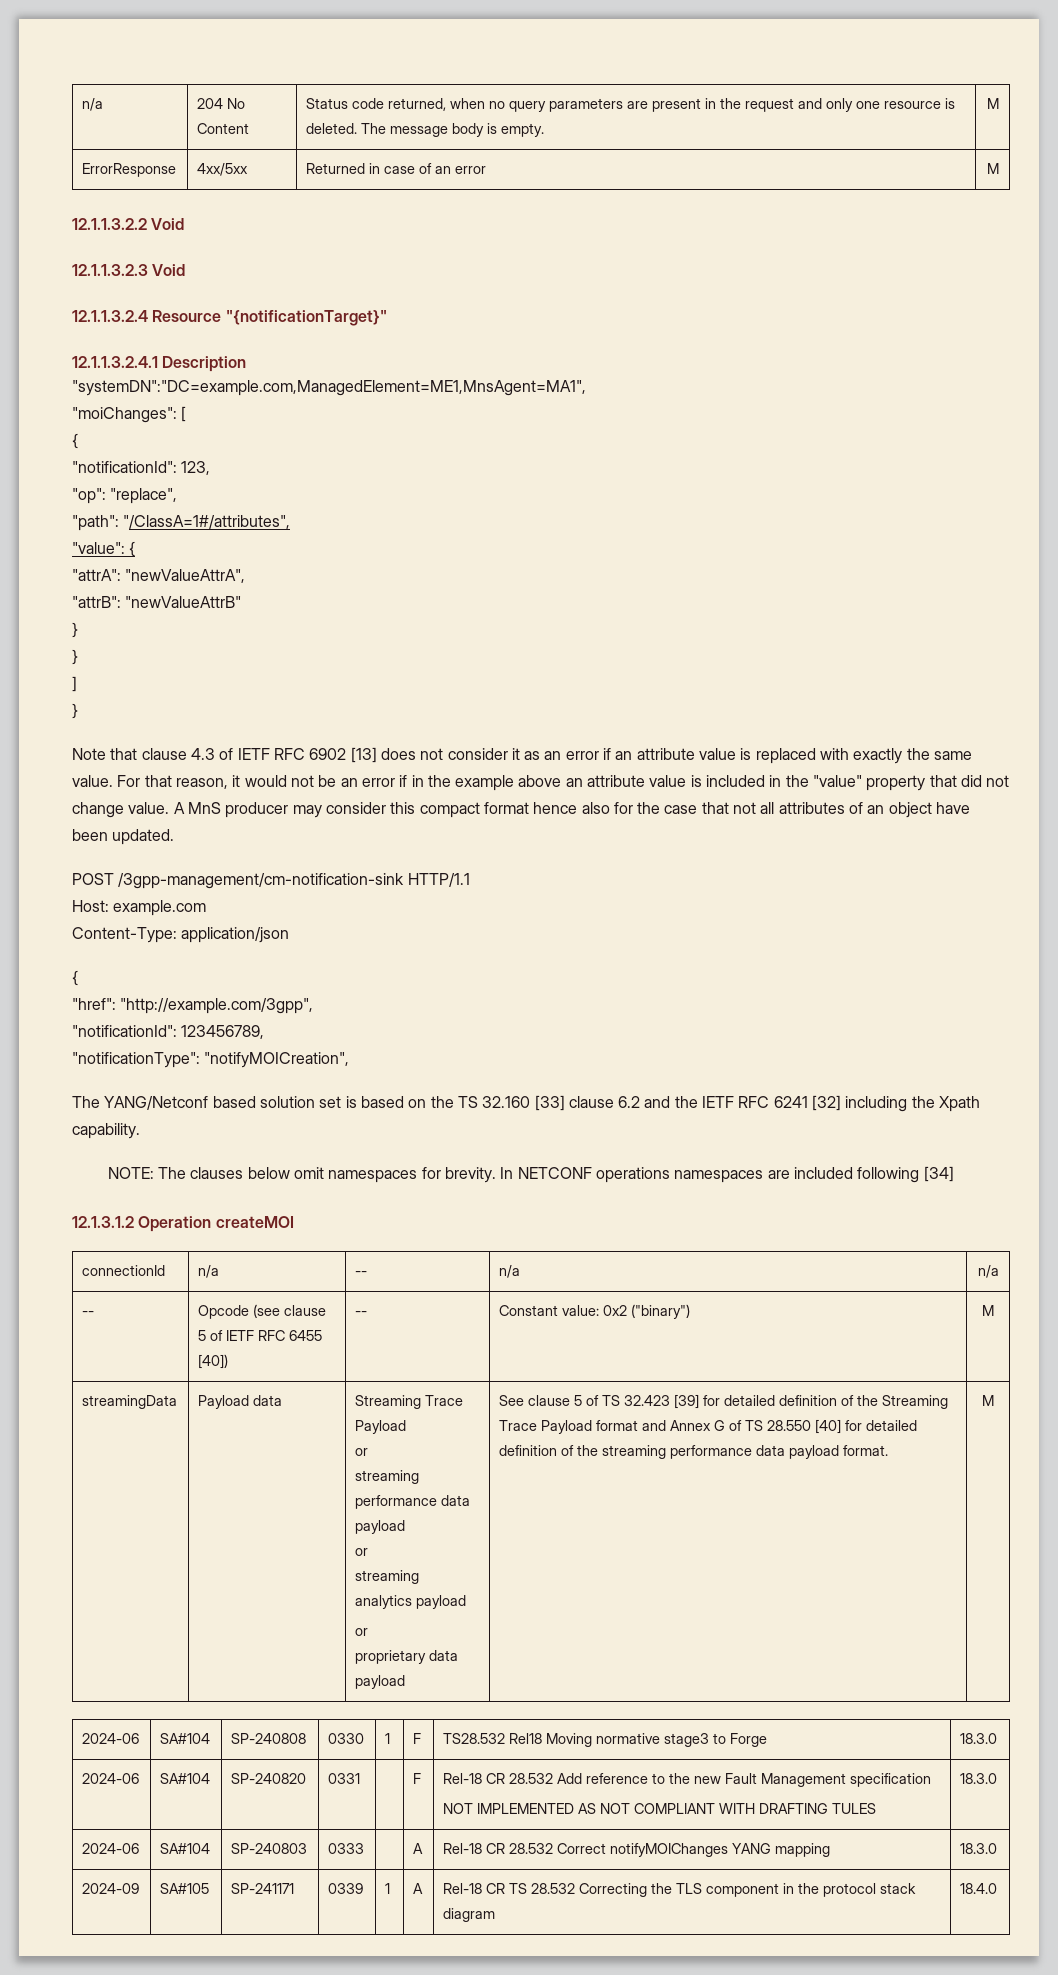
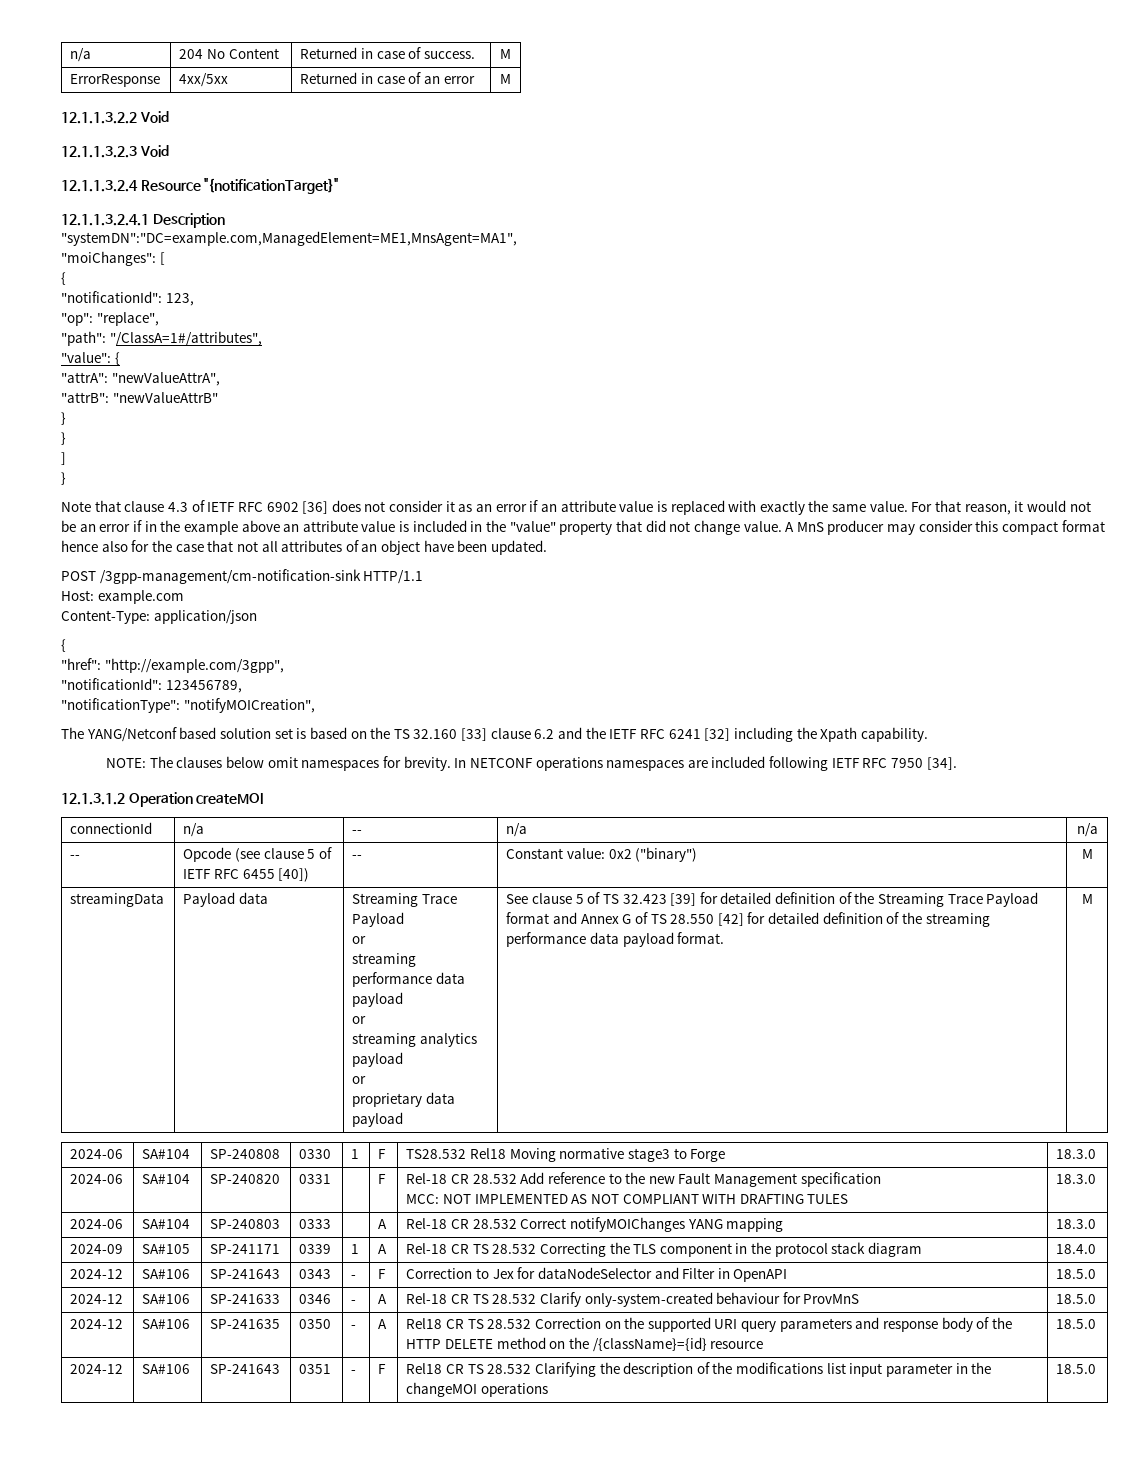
- n/a | 204 No Content | Status code returned, when no query parameters are present in the request and only one resource is deleted. The message body is empty. | M
+ n/a | 204 No Content | Returned in case of success. | M
- Note that clause 4.3 of IETF RFC 6902 [13] does not consider it as an error if an attribute value is replaced with exactly the same value.
+ Note that clause 4.3 of IETF RFC 6902 [36] does not consider it as an error if an attribute value is replaced with exactly the same value.
- In NETCONF operations namespaces are included following [34]
+ In NETCONF operations namespaces are included following IETF RFC 7950 [34].
- See clause 5 of TS 32.423 [39] for detailed definition of the Streaming Trace Payload format and Annex G of TS 28.550 [40] for detailed definition of the streaming performance data payload format.
+ See clause 5 of TS 32.423 [39] for detailed definition of the Streaming Trace Payload format and Annex G of TS 28.550 [42] for detailed definition of the streaming performance data payload format.
  2024-06 | SA#104 | SP-240820 | 0331 | | F | Rel-18 CR 28.532 Add reference to the new Fault Management specification
- NOT IMPLEMENTED AS NOT COMPLIANT WITH DRAFTING TULES | 18.3.0
+ MCC: NOT IMPLEMENTED AS NOT COMPLIANT WITH DRAFTING TULES | 18.3.0
+ 2024-12 | SA#106 | SP-241643 | 0343 | - | F | Correction to Jex for dataNodeSelector and Filter in OpenAPI | 18.5.0
+ 2024-12 | SA#106 | SP-241633 | 0346 | - | A | Rel-18 CR TS 28.532 Clarify only-system-created behaviour for ProvMnS | 18.5.0
+ 2024-12 | SA#106 | SP-241635 | 0350 | - | A | Rel18 CR TS 28.532 Correction on the supported URI query parameters and response body of the HTTP DELETE method on the /{className}={id} resource | 18.5.0
+ 2024-12 | SA#106 | SP-241643 | 0351 | - | F | Rel18 CR TS 28.532 Clarifying the description of the modifications list input parameter in the changeMOI operations | 18.5.0

